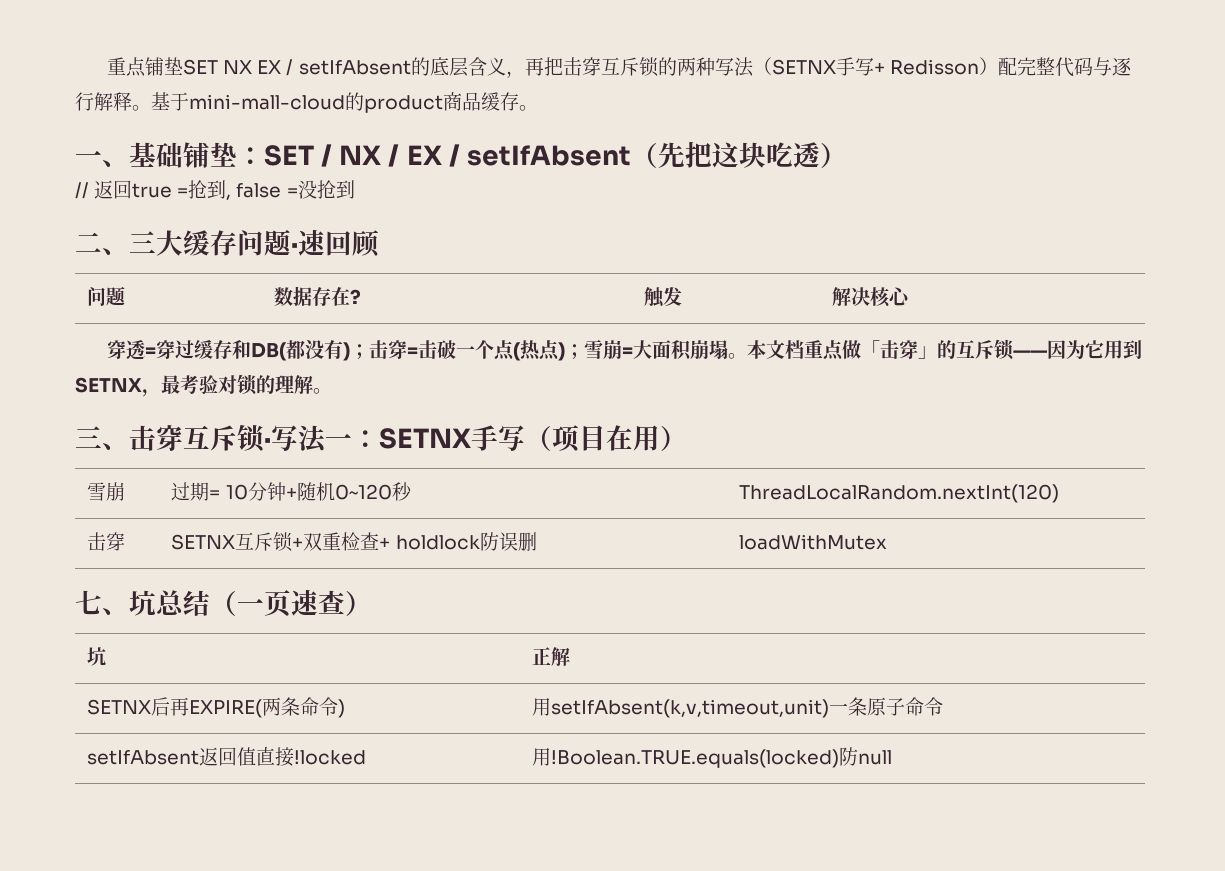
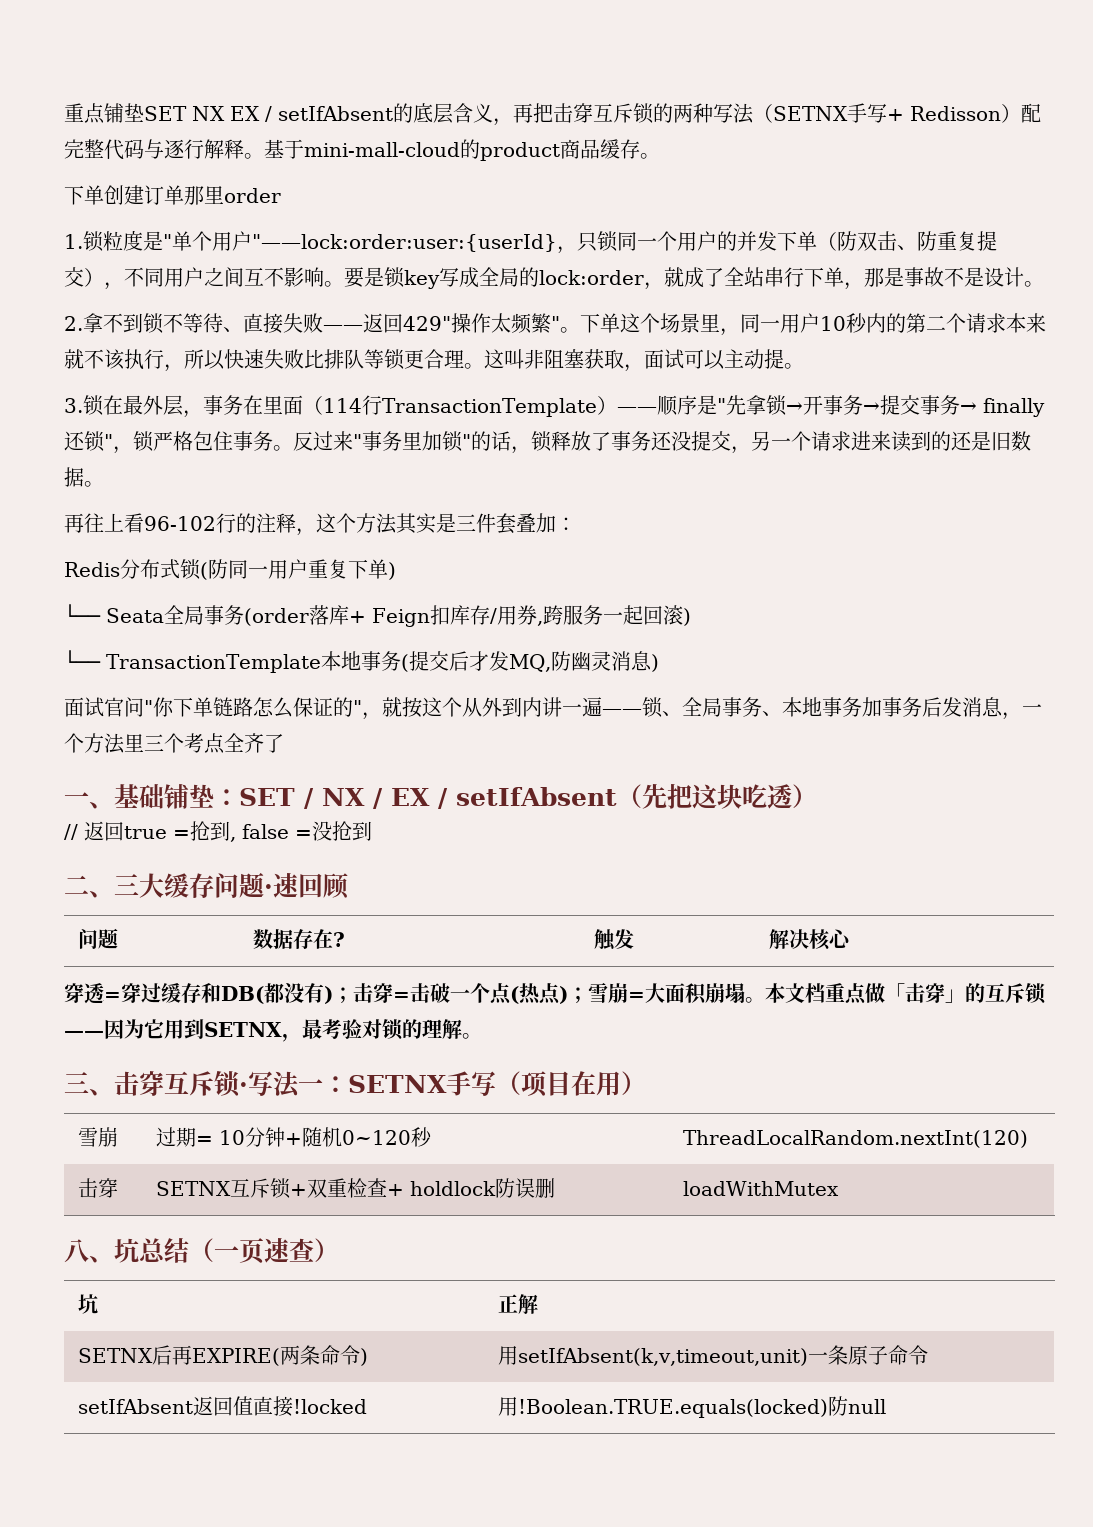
+ 下单创建订单那里order
+ 1.锁粒度是"单个用户"——lock:order:user:{userId}，只锁同一个用户的并发下单（防双击、防重复提交），不同用户之间互不影响。要是锁key写成全局的lock:order，就成了全站串行下单，那是事故不是设计。
+ 2.拿不到锁不等待、直接失败——返回429"操作太频繁"。下单这个场景里，同一用户10秒内的第二个请求本来就不该执行，所以快速失败比排队等锁更合理。这叫非阻塞获取，面试可以主动提。
+ 3.锁在最外层，事务在里面（114行TransactionTemplate）——顺序是"先拿锁→开事务→提交事务→ finally还锁"，锁严格包住事务。反过来"事务里加锁"的话，锁释放了事务还没提交，另一个请求进来读到的还是旧数据。
+ 再往上看96-102行的注释，这个方法其实是三件套叠加：
+ Redis分布式锁(防同一用户重复下单)
+ └── Seata全局事务(order落库+ Feign扣库存/用券,跨服务一起回滚)
+ └── TransactionTemplate本地事务(提交后才发MQ,防幽灵消息)
+ 面试官问"你下单链路怎么保证的"，就按这个从外到内讲一遍——锁、全局事务、本地事务加事务后发消息，一个方法里三个考点全齐了
- 七、坑总结（一页速查）
+ 八、坑总结（一页速查）

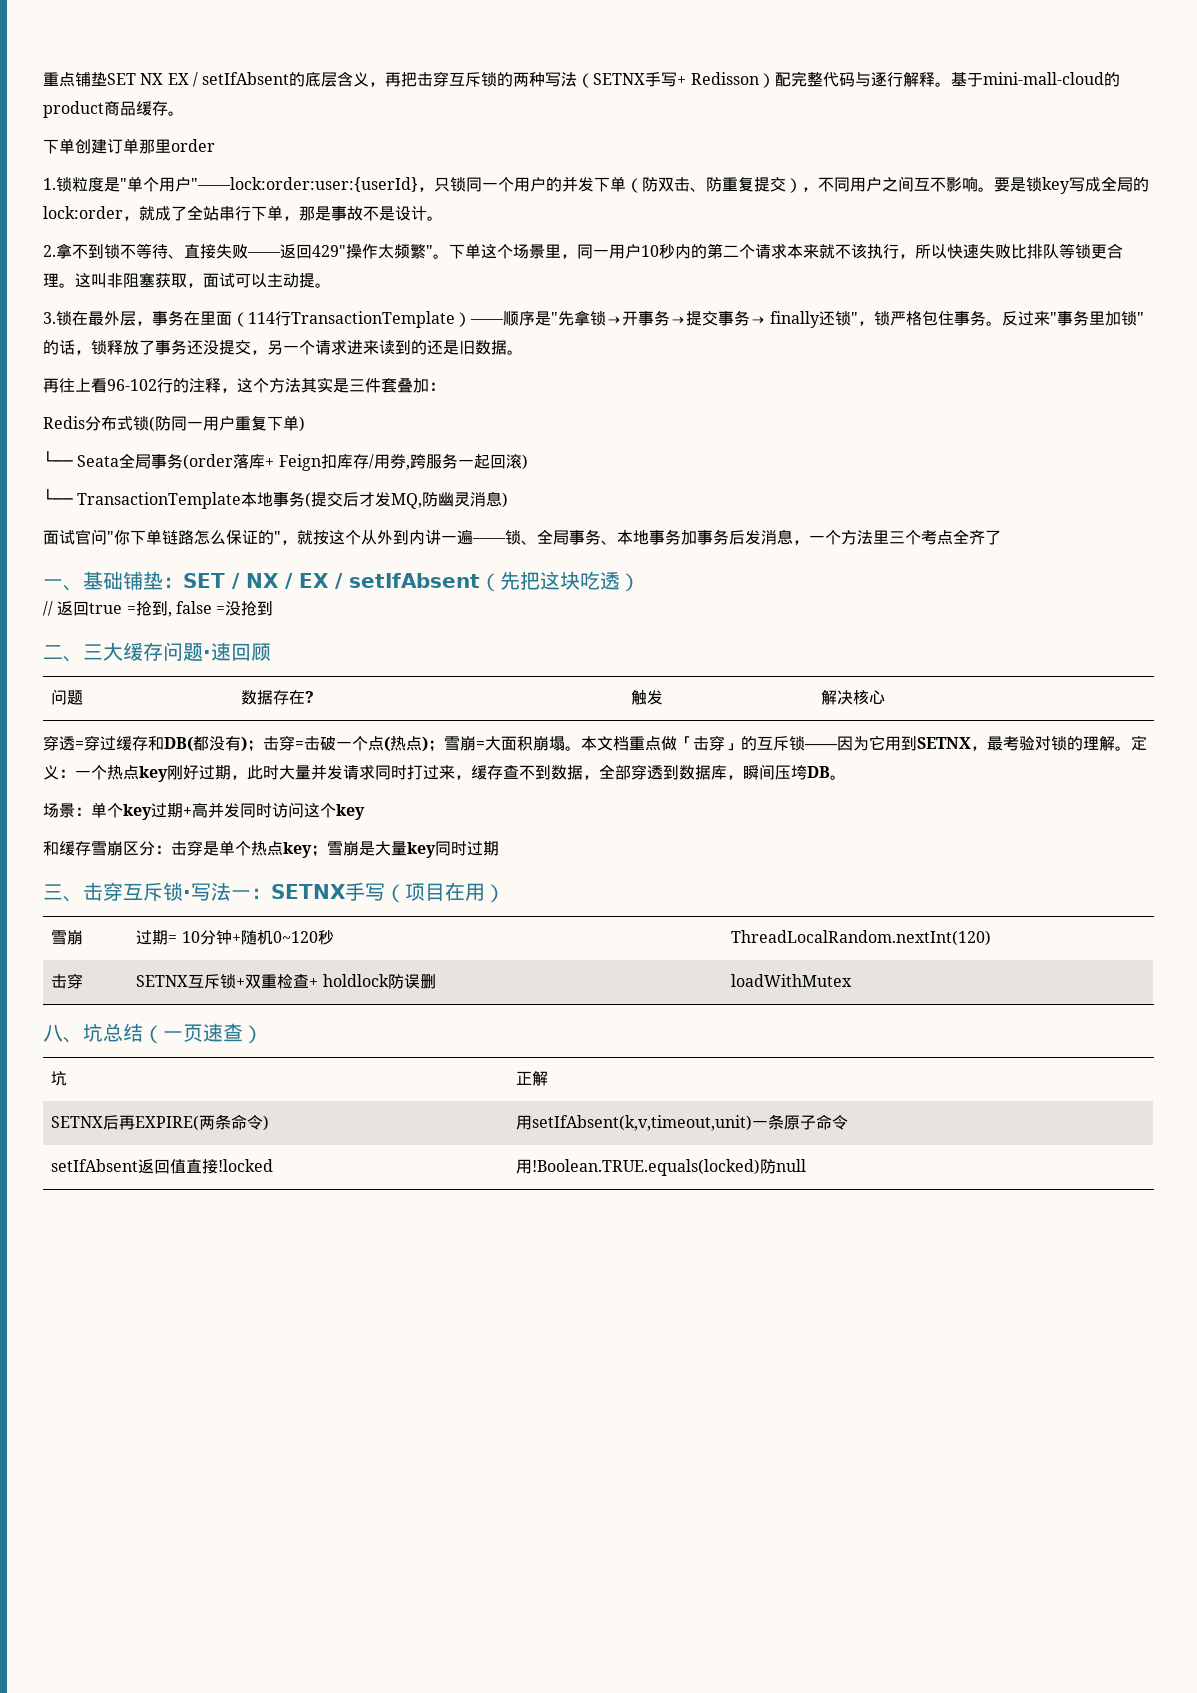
+ 定义：一个热点key刚好过期，此时大量并发请求同时打过来，缓存查不到数据，全部穿透到数据库，瞬间压垮DB。
+ 场景：单个key过期+高并发同时访问这个key
+ 和缓存雪崩区分：击穿是单个热点key；雪崩是大量key同时过期

